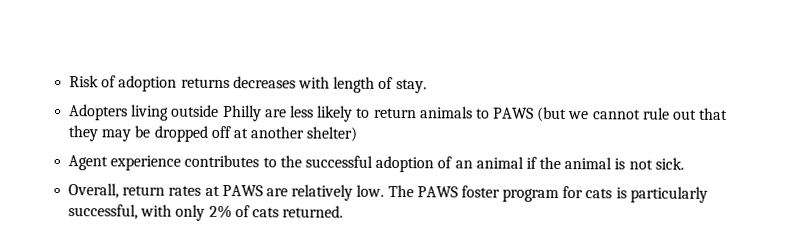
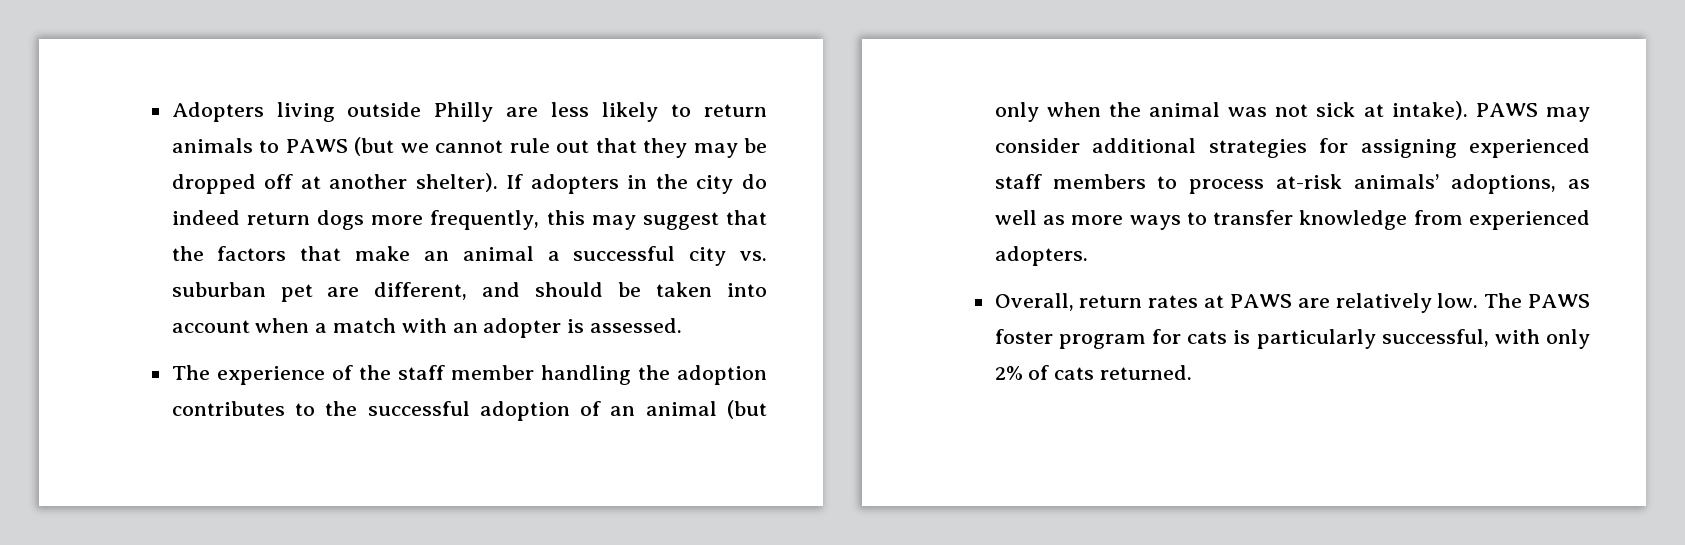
- Risk of adoption returns decreases with length of stay.
- Adopters living outside Philly are less likely to return animals to PAWS (but we cannot rule out that they may be dropped off at another shelter)
- Agent experience contributes to the successful adoption of an animal if the animal is not sick.
+ Adopters living outside Philly are less likely to return animals to PAWS (but we cannot rule out that they may be dropped off at another shelter). If adopters in the city do indeed return dogs more frequently, this may suggest that the factors that make an animal a successful city vs. suburban pet are different, and should be taken into account when a match with an adopter is assessed.
+ The experience of the staff member handling the adoption contributes to the successful adoption of an animal (but only when the animal was not sick at intake). PAWS may consider additional strategies for assigning experienced staff members to process at-risk animals’ adoptions, as well as more ways to transfer knowledge from experienced adopters.

